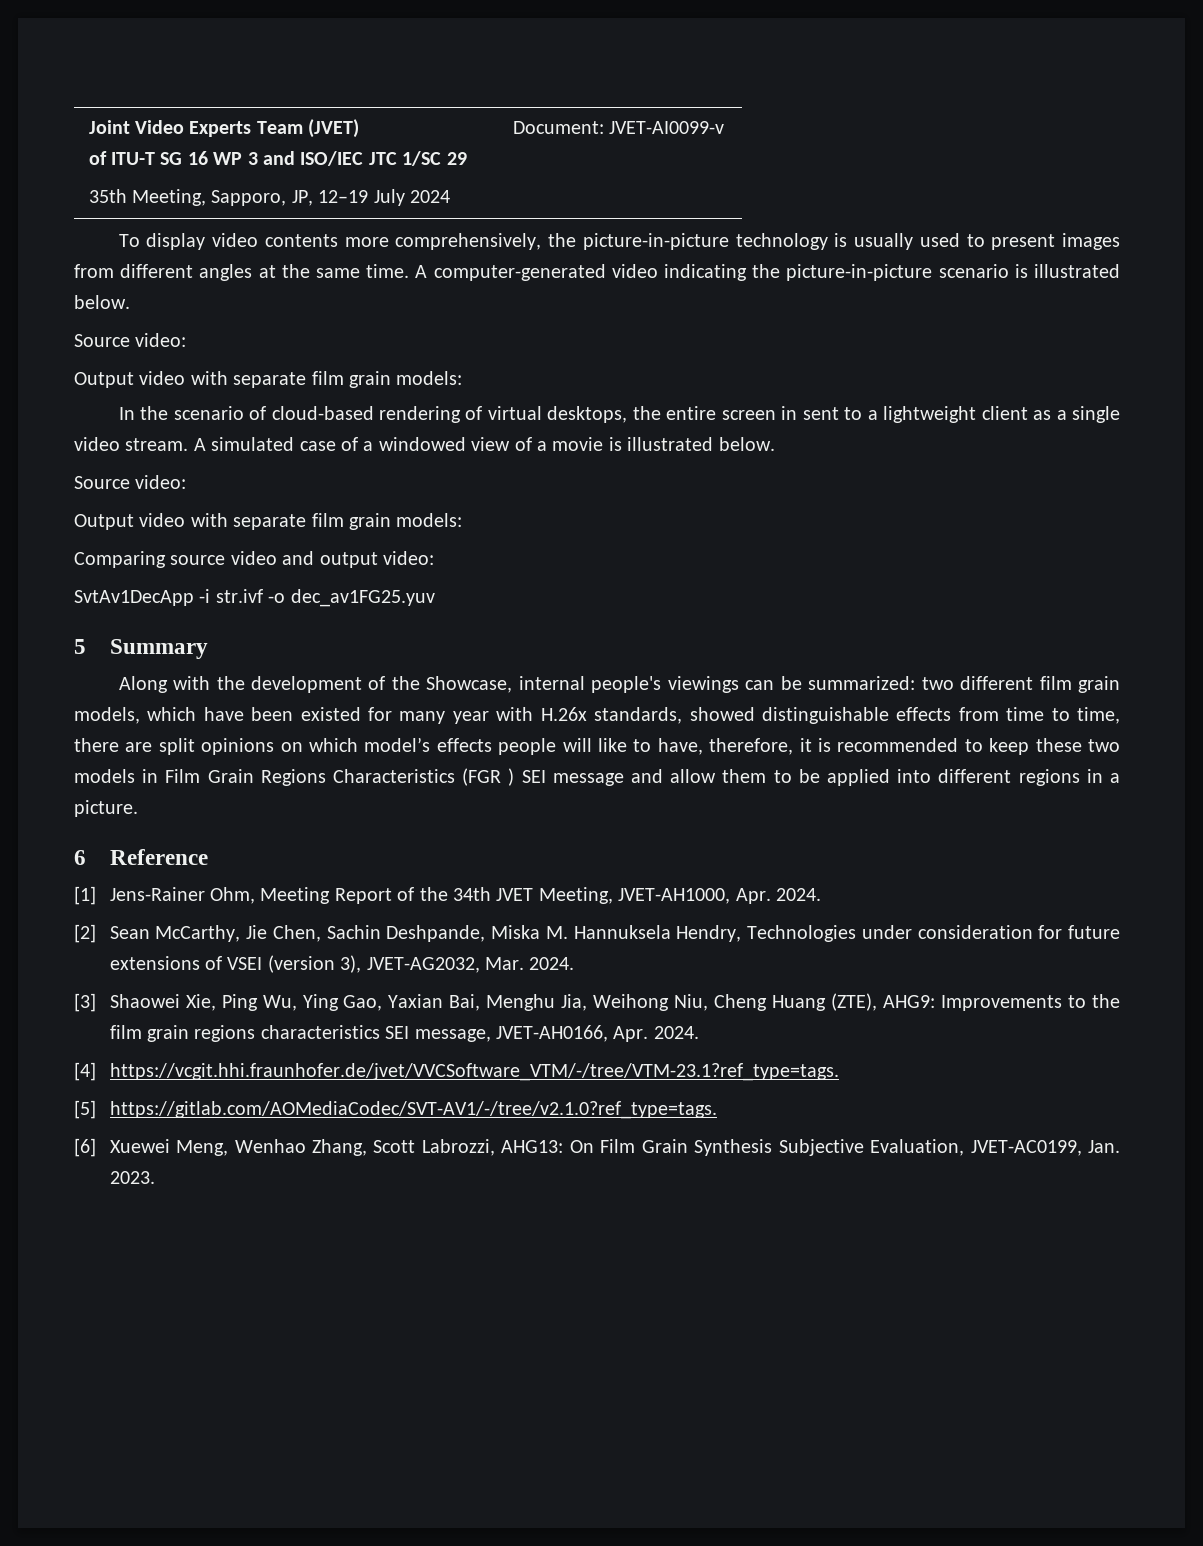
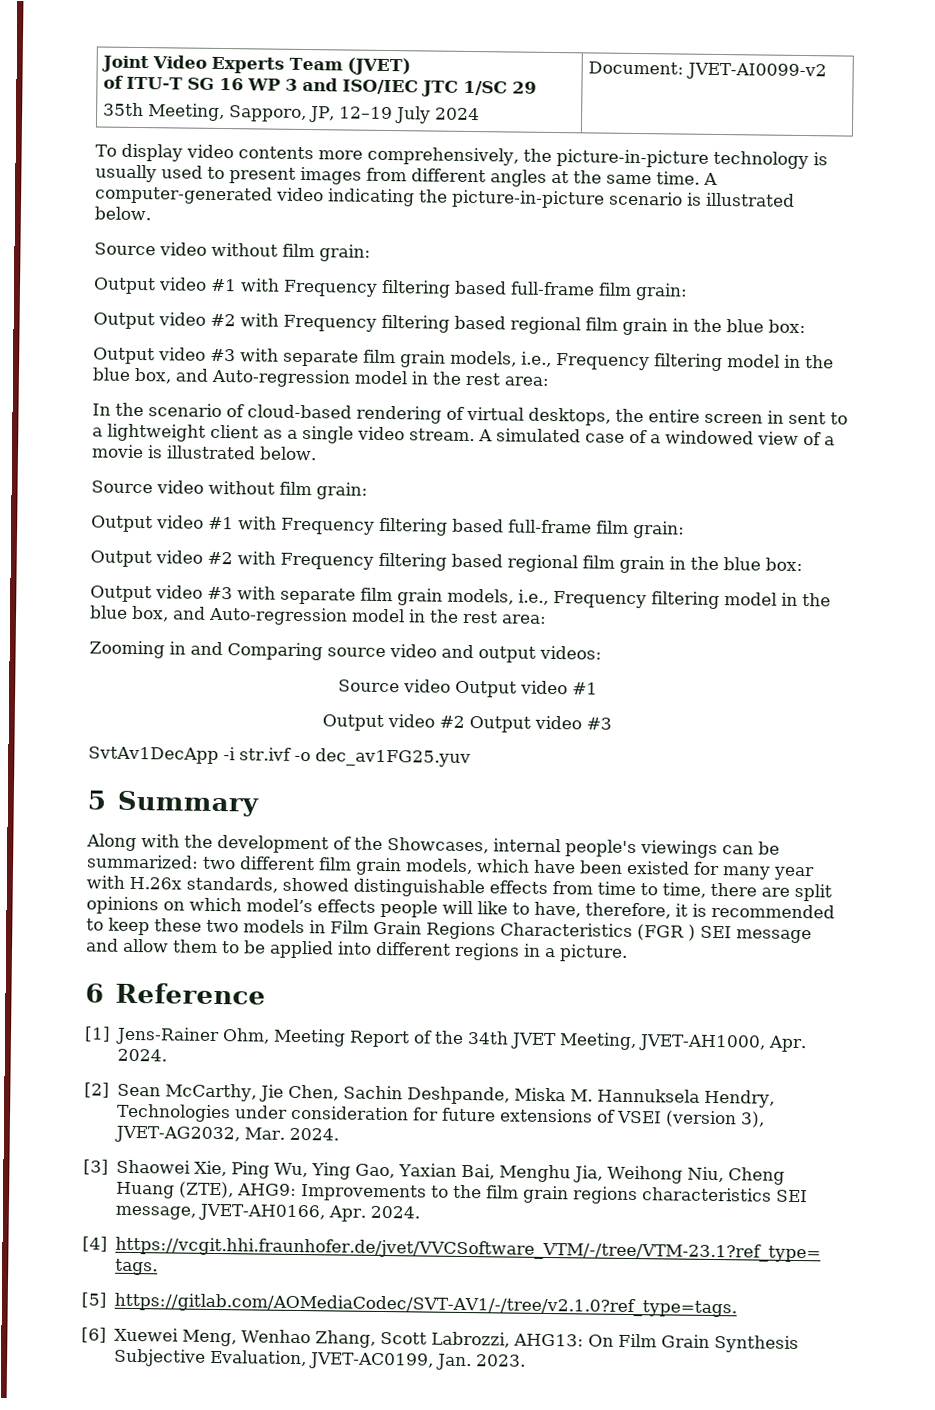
  Joint Video Experts Team (JVET)
  of ITU-T SG 16 WP 3 and ISO/IEC JTC 1/SC 29
- 35th Meeting, Sapporo, JP, 12–19 July 2024 | Document: JVET-AI0099-v
+ 35th Meeting, Sapporo, JP, 12–19 July 2024 | Document: JVET-AI0099-v2
  A computer-generated video indicating the picture-in-picture scenario is illustrated below.
- Source video:
- Output video with separate film grain models:
+ Source video without film grain:
+ Output video #1 with Frequency filtering based full-frame film grain:
+ Output video #2 with Frequency filtering based regional film grain in the blue box:
+ Output video #3 with separate film grain models, i.e., Frequency filtering model in the blue box, and Auto-regression model in the rest area:
  A simulated case of a windowed view of a movie is illustrated below.
- Source video:
- Output video with separate film grain models:
- Comparing source video and output video:
+ Source video without film grain:
+ Output video #1 with Frequency filtering based full-frame film grain:
+ Output video #2 with Frequency filtering based regional film grain in the blue box:
+ Output video #3 with separate film grain models, i.e., Frequency filtering model in the blue box, and Auto-regression model in the rest area:
+ Zooming in and Comparing source video and output videos:
+ Source video Output video #1
+ Output video #2 Output video #3
- Along with the development of the Showcase, internal people's viewings can be summarized:
+ Along with the development of the Showcases, internal people's viewings can be summarized:

